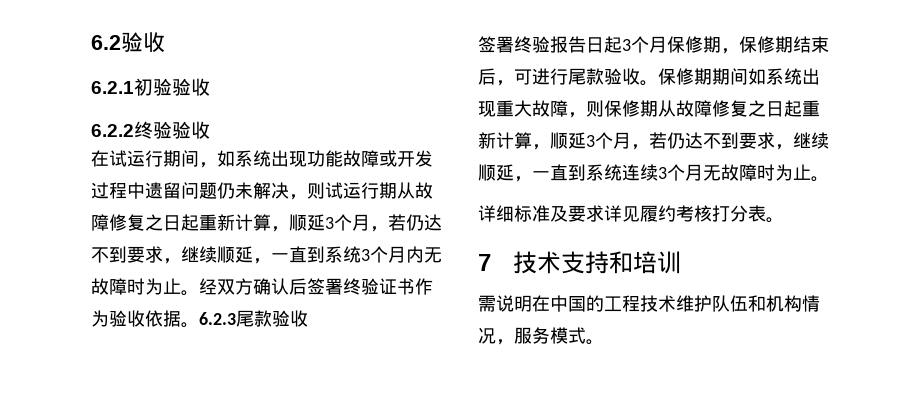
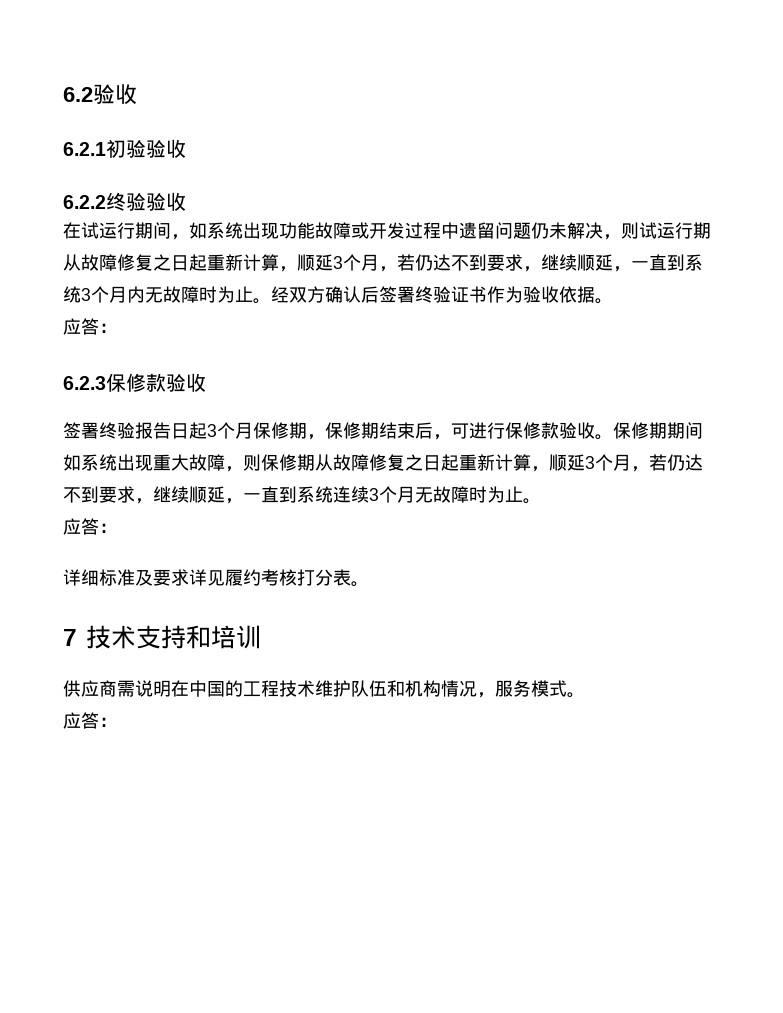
- 经双方确认后签署终验证书作为验收依据。6.2.3尾款验收
+ 经双方确认后签署终验证书作为验收依据。
+ 应答：
+ 6.2.3保修款验收
- 签署终验报告日起3个月保修期，保修期结束后，可进行尾款验收。
+ 签署终验报告日起3个月保修期，保修期结束后，可进行保修款验收。
  保修期期间如系统出现重大故障，则保修期从故障修复之日起重新计算，顺延3个月，若仍达不到要求，继续顺延，一直到系统连续3个月无故障时为止。
+ 应答：
- 需说明在中国的工程技术维护队伍和机构情况，服务模式。
+ 供应商需说明在中国的工程技术维护队伍和机构情况，服务模式。
+ 应答：

